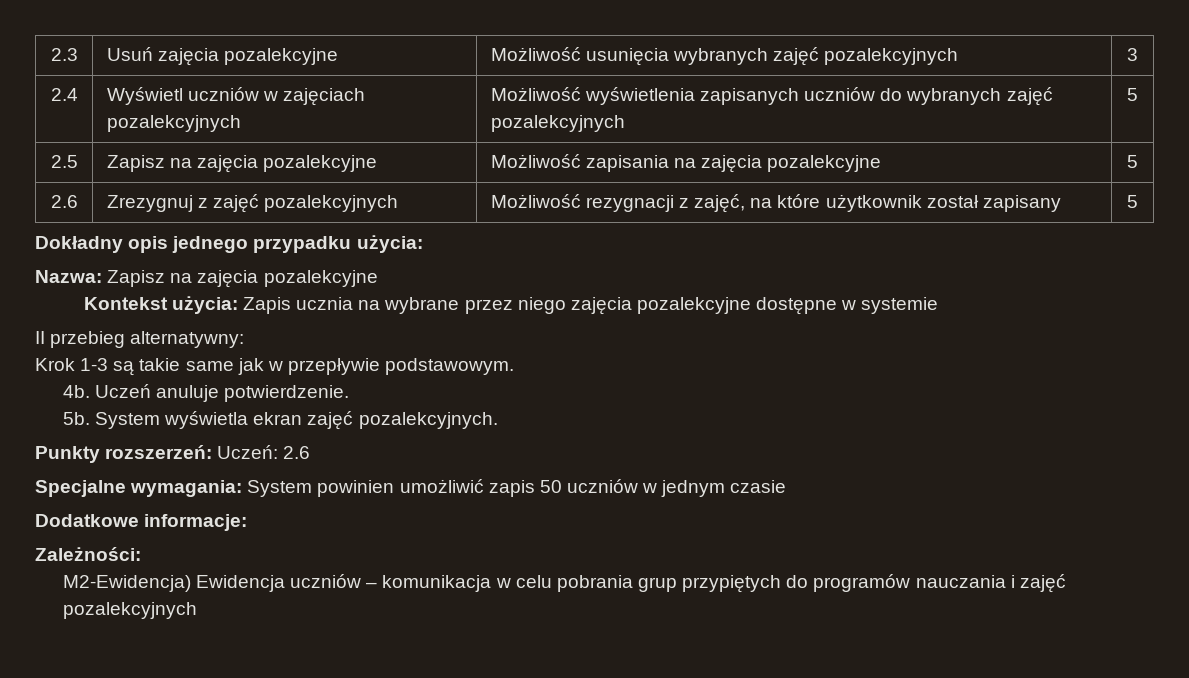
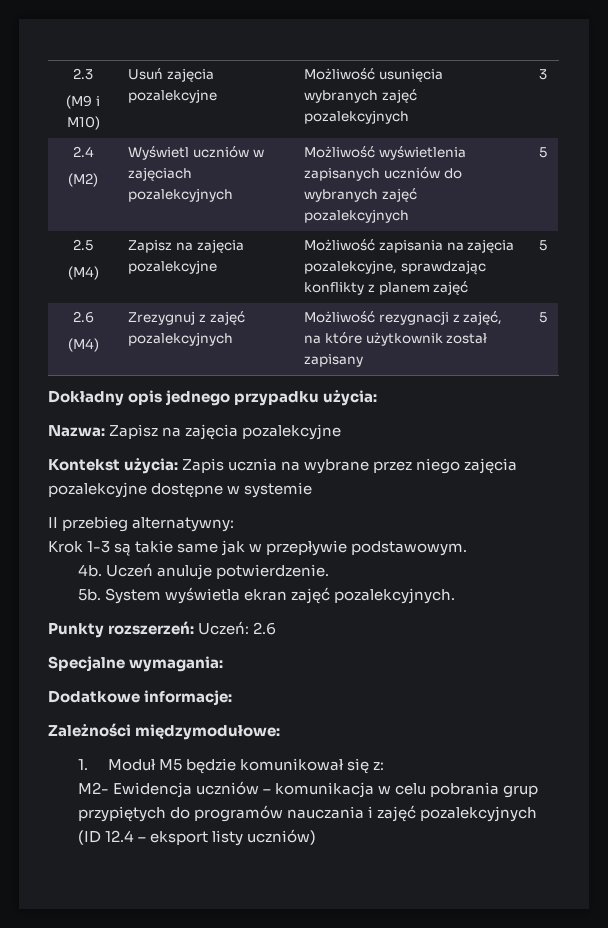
- 2.3 | Usuń zajęcia pozalekcyjne | Możliwość usunięcia wybranych zajęć pozalekcyjnych | 3
+ 2.3
+ (M9 i M10) | Usuń zajęcia pozalekcyjne | Możliwość usunięcia wybranych zajęć pozalekcyjnych | 3
- 2.4 | Wyświetl uczniów w zajęciach pozalekcyjnych | Możliwość wyświetlenia zapisanych uczniów do wybranych zajęć pozalekcyjnych | 5
+ 2.4
+ (M2) | Wyświetl uczniów w zajęciach pozalekcyjnych | Możliwość wyświetlenia zapisanych uczniów do wybranych zajęć pozalekcyjnych | 5
- 2.5 | Zapisz na zajęcia pozalekcyjne | Możliwość zapisania na zajęcia pozalekcyjne | 5
- 2.6 | Zrezygnuj z zajęć pozalekcyjnych | Możliwość rezygnacji z zajęć, na które użytkownik został zapisany | 5
+ 2.5
+ (M4) | Zapisz na zajęcia pozalekcyjne | Możliwość zapisania na zajęcia pozalekcyjne, sprawdzając konflikty z planem zajęć | 5
+ 2.6
+ (M4) | Zrezygnuj z zajęć pozalekcyjnych | Możliwość rezygnacji z zajęć, na które użytkownik został zapisany | 5
- Specjalne wymagania: System powinien umożliwić zapis 50 uczniów w jednym czasie
+ Specjalne wymagania:
  Dodatkowe informacje:
- Zależności:
- M2-Ewidencja) Ewidencja uczniów – komunikacja w celu pobrania grup przypiętych do programów nauczania i zajęć pozalekcyjnych
+ Zależności międzymodułowe:
+ 1. Moduł M5 będzie komunikował się z:
+ M2- Ewidencja uczniów – komunikacja w celu pobrania grup przypiętych do programów nauczania i zajęć pozalekcyjnych (ID 12.4 – eksport listy uczniów)

